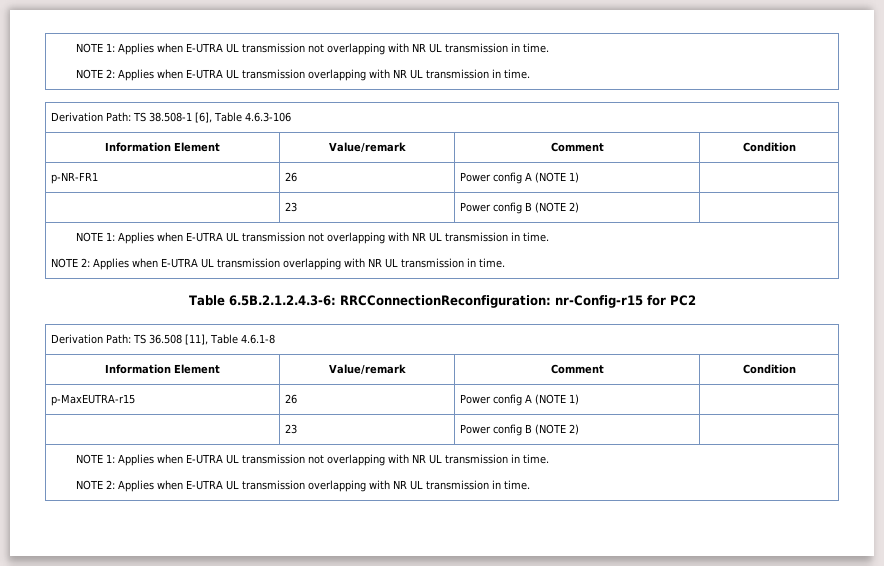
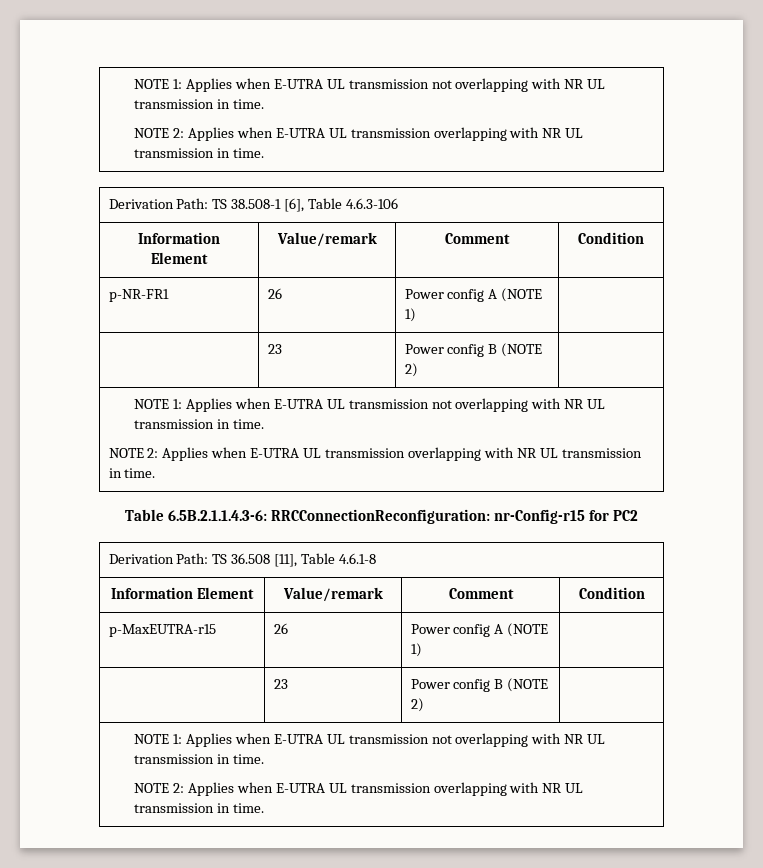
- Table 6.5B.2.1.2.4.3-6: RRCConnectionReconfiguration: nr-Config-r15 for PC2
+ Table 6.5B.2.1.1.4.3-6: RRCConnectionReconfiguration: nr-Config-r15 for PC2

